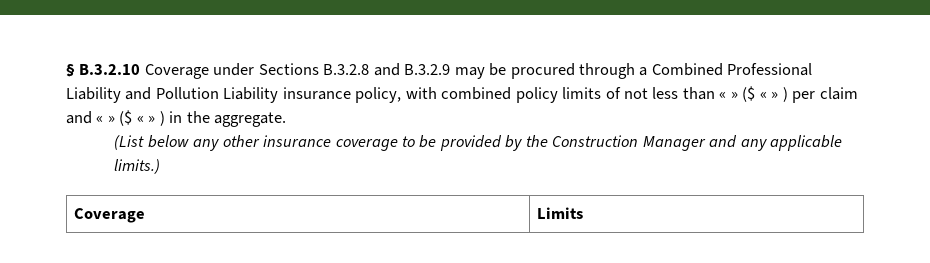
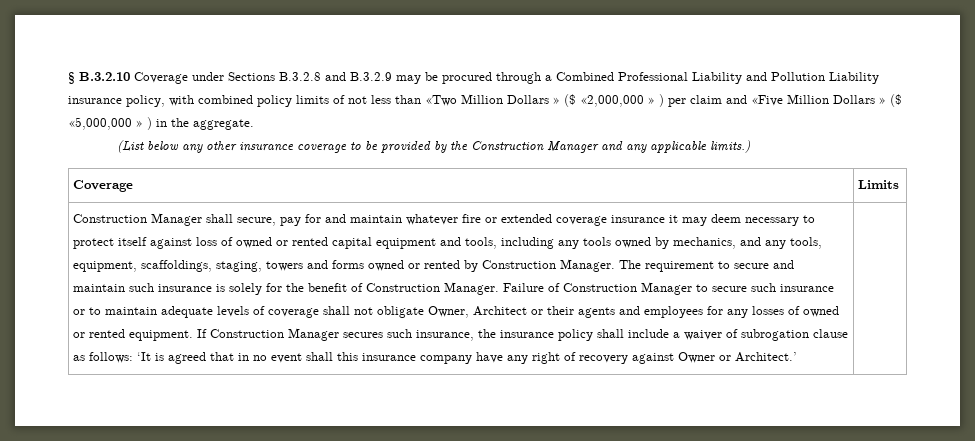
- § B.3.2.10 Coverage under Sections B.3.2.8 and B.3.2.9 may be procured through a Combined Professional Liability and Pollution Liability insurance policy, with combined policy limits of not less than « » ($ « » ) per claim and « » ($ « » ) in the aggregate.
+ § B.3.2.10 Coverage under Sections B.3.2.8 and B.3.2.9 may be procured through a Combined Professional Liability and Pollution Liability insurance policy, with combined policy limits of not less than «Two Million Dollars » ($ «2,000,000 » ) per claim and «Five Million Dollars » ($ «5,000,000 » ) in the aggregate.
+ Construction Manager shall secure, pay for and maintain whatever fire or extended coverage insurance it may deem necessary to protect itself against loss of owned or rented capital equipment and tools, including any tools owned by mechanics, and any tools, equipment, scaffoldings, staging, towers and forms owned or rented by Construction Manager. The requirement to secure and maintain such insurance is solely for the benefit of Construction Manager. Failure of Construction Manager to secure such insurance or to maintain adequate levels of coverage shall not obligate Owner, Architect or their agents and employees for any losses of owned or rented equipment. If Construction Manager secures such insurance, the insurance policy shall include a waiver of subrogation clause as follows: ‘It is agreed that in no event shall this insurance company have any right of recovery against Owner or Architect.’

